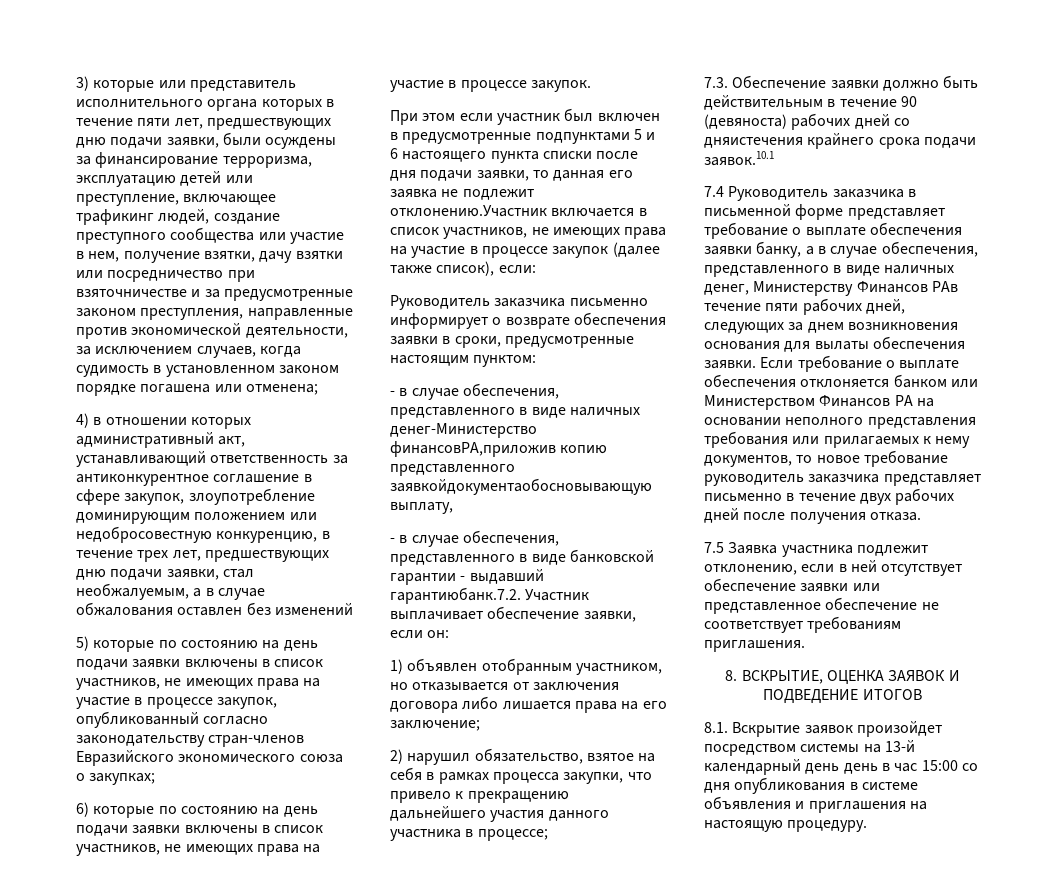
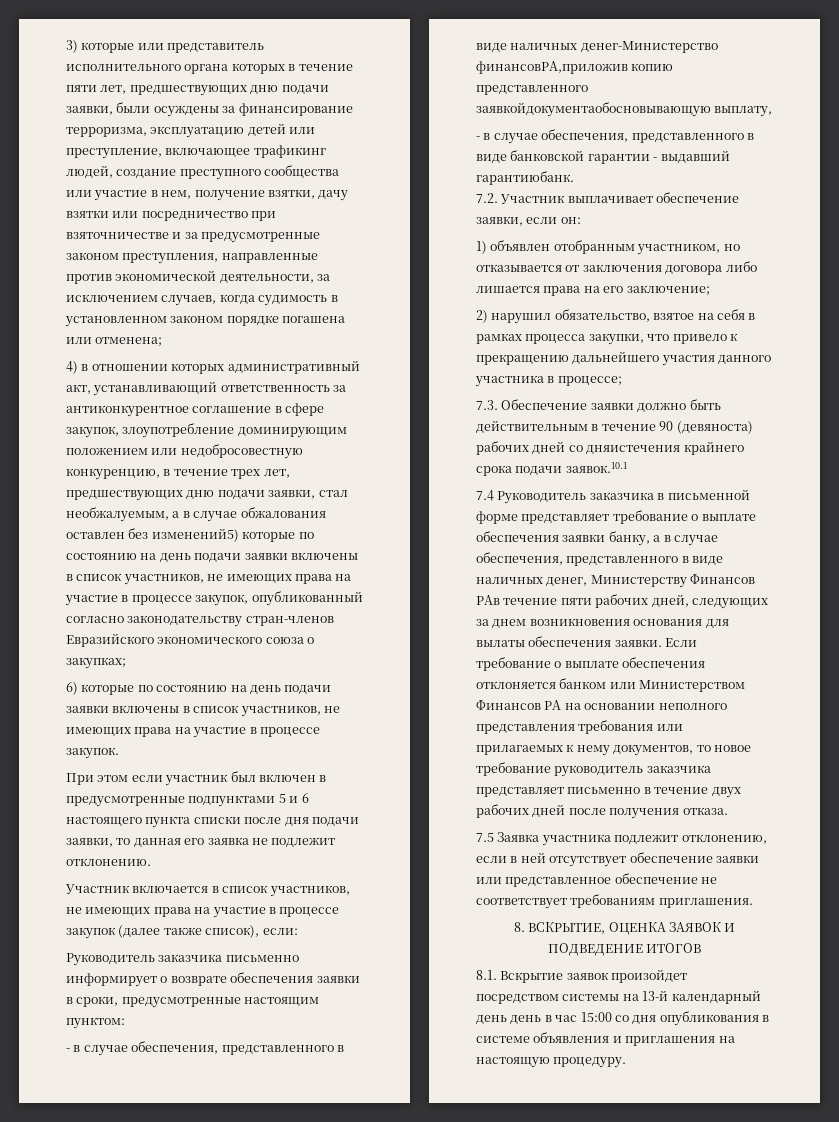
- 4) в отношении которых административный акт, устанавливающий ответственность за антиконкурентное соглашение в сфере закупок, злоупотребление доминирующим положением или недобросовестную конкуренцию, в течение трех лет, предшествующих дню подачи заявки, стал необжалуемым, а в случае обжалования оставлен без изменений
- 5) которые по состоянию на день подачи заявки включены в список участников, не имеющих права на участие в процессе закупок, опубликованный согласно законодательству стран-членов Евразийского экономического союза о закупках;
+ 4) в отношении которых административный акт, устанавливающий ответственность за антиконкурентное соглашение в сфере закупок, злоупотребление доминирующим положением или недобросовестную конкуренцию, в течение трех лет, предшествующих дню подачи заявки, стал необжалуемым, а в случае обжалования оставлен без изменений5) которые по состоянию на день подачи заявки включены в список участников, не имеющих права на участие в процессе закупок, опубликованный согласно законодательству стран-членов Евразийского экономического союза о закупках;
- При этом если участник был включен в предусмотренные подпунктами 5 и 6 настоящего пункта списки после дня подачи заявки, то данная его заявка не подлежит отклонению.Участник включается в список участников, не имеющих права на участие в процессе закупок (далее также список), если:
+ При этом если участник был включен в предусмотренные подпунктами 5 и 6 настоящего пункта списки после дня подачи заявки, то данная его заявка не подлежит отклонению.
+ Участник включается в список участников, не имеющих права на участие в процессе закупок (далее также список), если:
- - в случае обеспечения, представленного в виде банковской гарантии - выдавший гарантиюбанк.7.2. Участник выплачивает обеспечение заявки, если он:
+ - в случае обеспечения, представленного в виде банковской гарантии - выдавший гарантиюбанк.
+ 7.2. Участник выплачивает обеспечение заявки, если он:

